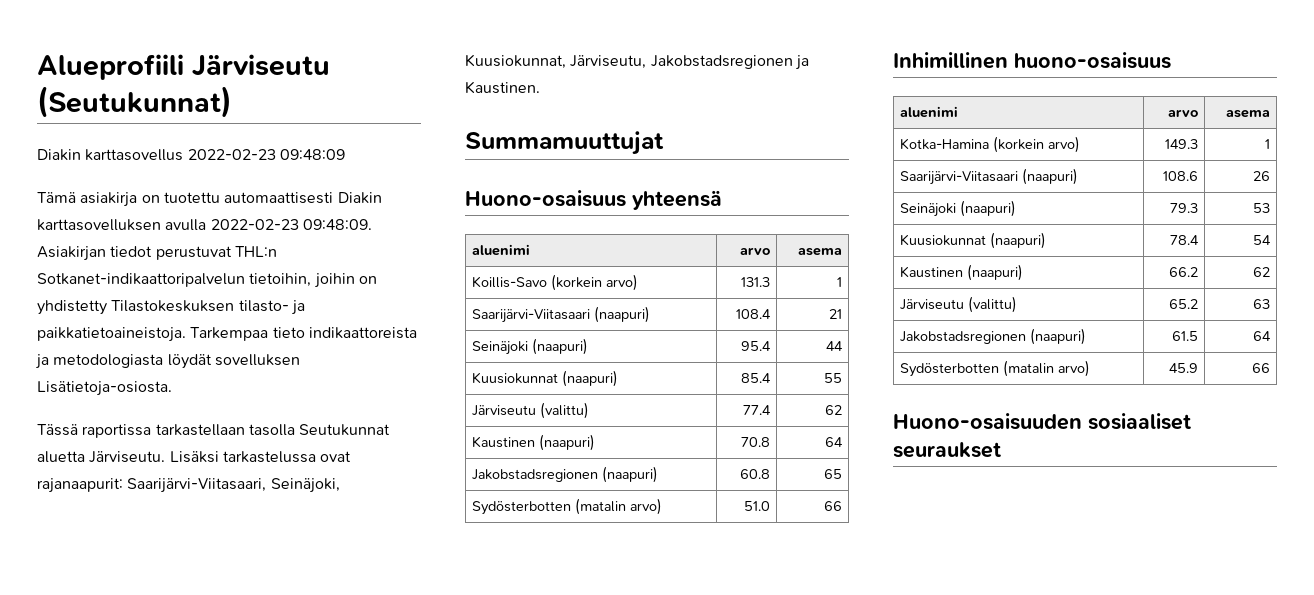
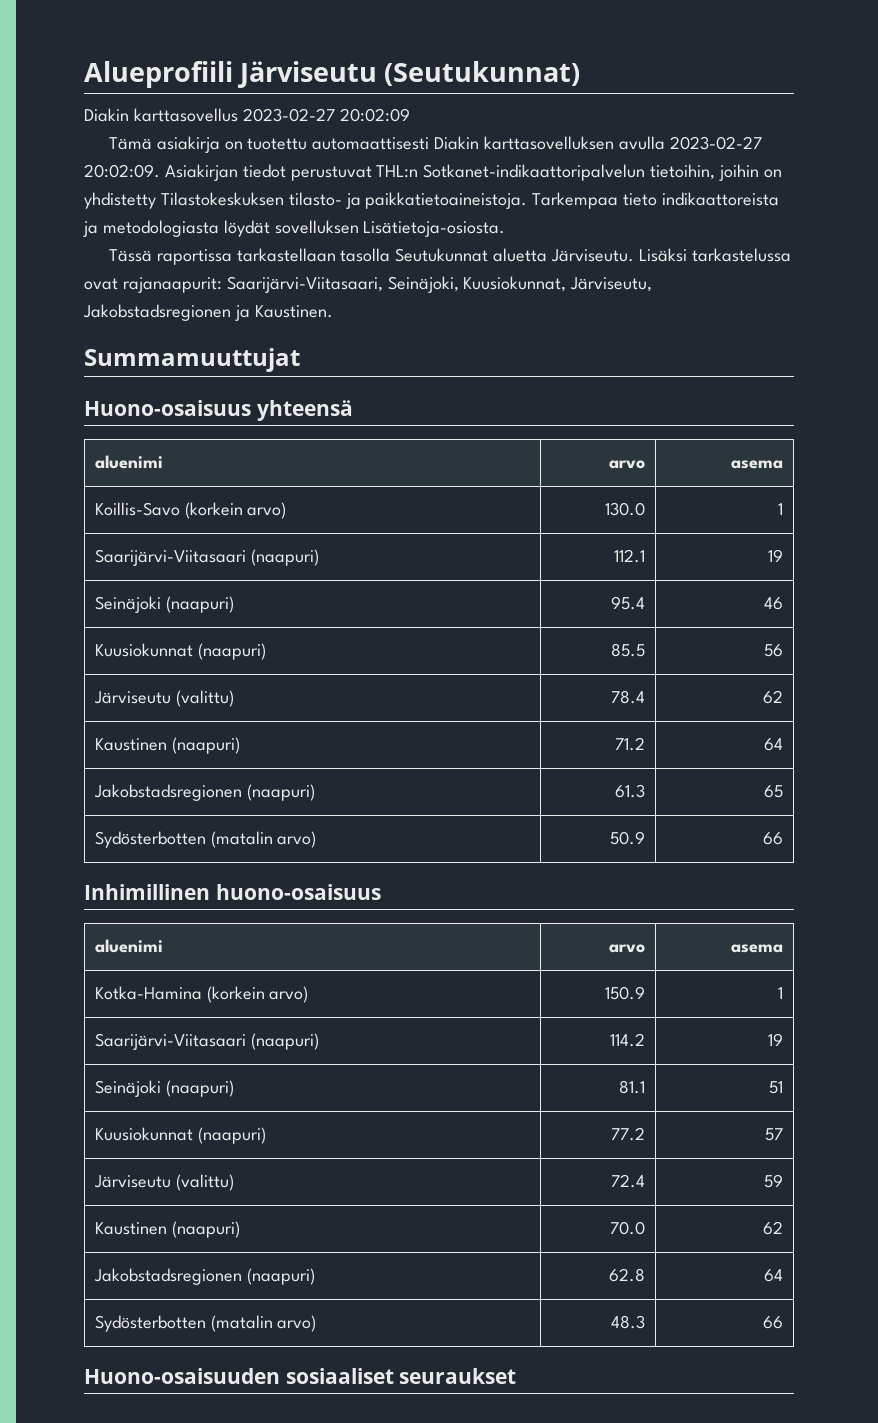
- Diakin karttasovellus 2022-02-23 09:48:09
+ Diakin karttasovellus 2023-02-27 20:02:09
- Tämä asiakirja on tuotettu automaattisesti Diakin karttasovelluksen avulla 2022-02-23 09:48:09.
+ Tämä asiakirja on tuotettu automaattisesti Diakin karttasovelluksen avulla 2023-02-27 20:02:09.
- Koillis-Savo (korkein arvo) | 131.3 | 1
- Saarijärvi-Viitasaari (naapuri) | 108.4 | 21
+ Koillis-Savo (korkein arvo) | 130.0 | 1
+ Saarijärvi-Viitasaari (naapuri) | 112.1 | 19
- Seinäjoki (naapuri) | 95.4 | 44
- Kuusiokunnat (naapuri) | 85.4 | 55
- Järviseutu (valittu) | 77.4 | 62
+ Seinäjoki (naapuri) | 95.4 | 46
+ Kuusiokunnat (naapuri) | 85.5 | 56
+ Järviseutu (valittu) | 78.4 | 62
- Kaustinen (naapuri) | 70.8 | 64
+ Kaustinen (naapuri) | 71.2 | 64
- Jakobstadsregionen (naapuri) | 60.8 | 65
+ Jakobstadsregionen (naapuri) | 61.3 | 65
- Sydösterbotten (matalin arvo) | 51.0 | 66
+ Sydösterbotten (matalin arvo) | 50.9 | 66
- Kotka-Hamina (korkein arvo) | 149.3 | 1
- Saarijärvi-Viitasaari (naapuri) | 108.6 | 26
- Seinäjoki (naapuri) | 79.3 | 53
- Kuusiokunnat (naapuri) | 78.4 | 54
- Kaustinen (naapuri) | 66.2 | 62
- Järviseutu (valittu) | 65.2 | 63
- Jakobstadsregionen (naapuri) | 61.5 | 64
+ Kotka-Hamina (korkein arvo) | 150.9 | 1
+ Saarijärvi-Viitasaari (naapuri) | 114.2 | 19
+ Seinäjoki (naapuri) | 81.1 | 51
+ Kuusiokunnat (naapuri) | 77.2 | 57
+ Järviseutu (valittu) | 72.4 | 59
+ Kaustinen (naapuri) | 70.0 | 62
+ Jakobstadsregionen (naapuri) | 62.8 | 64
- Sydösterbotten (matalin arvo) | 45.9 | 66
+ Sydösterbotten (matalin arvo) | 48.3 | 66

